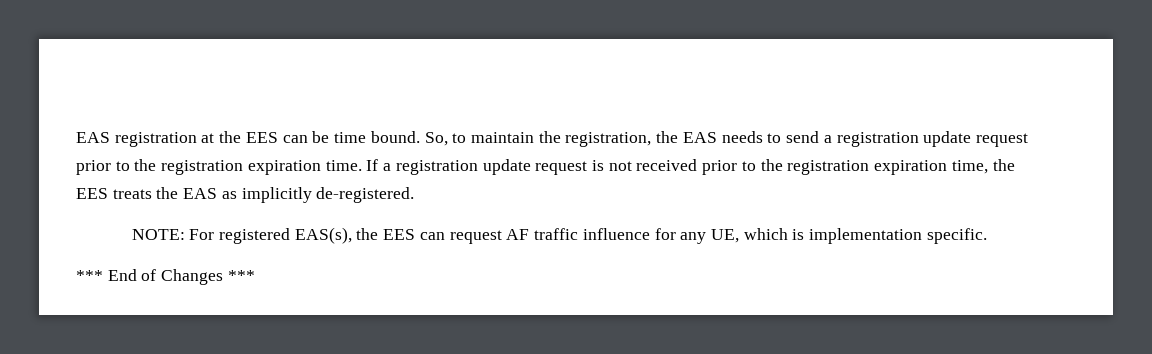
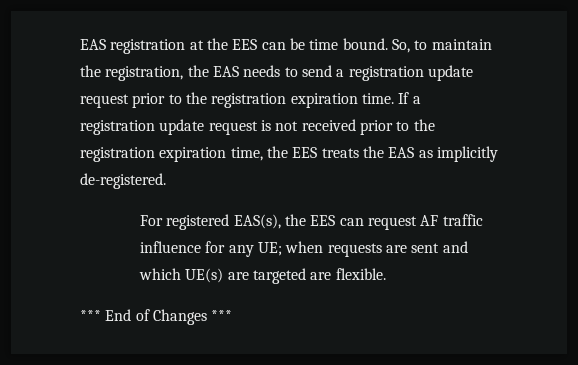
- NOTE: For registered EAS(s), the EES can request AF traffic influence for any UE, which is implementation specific.
+ For registered EAS(s), the EES can request AF traffic influence for any UE; when requests are sent and which UE(s) are targeted are flexible.

